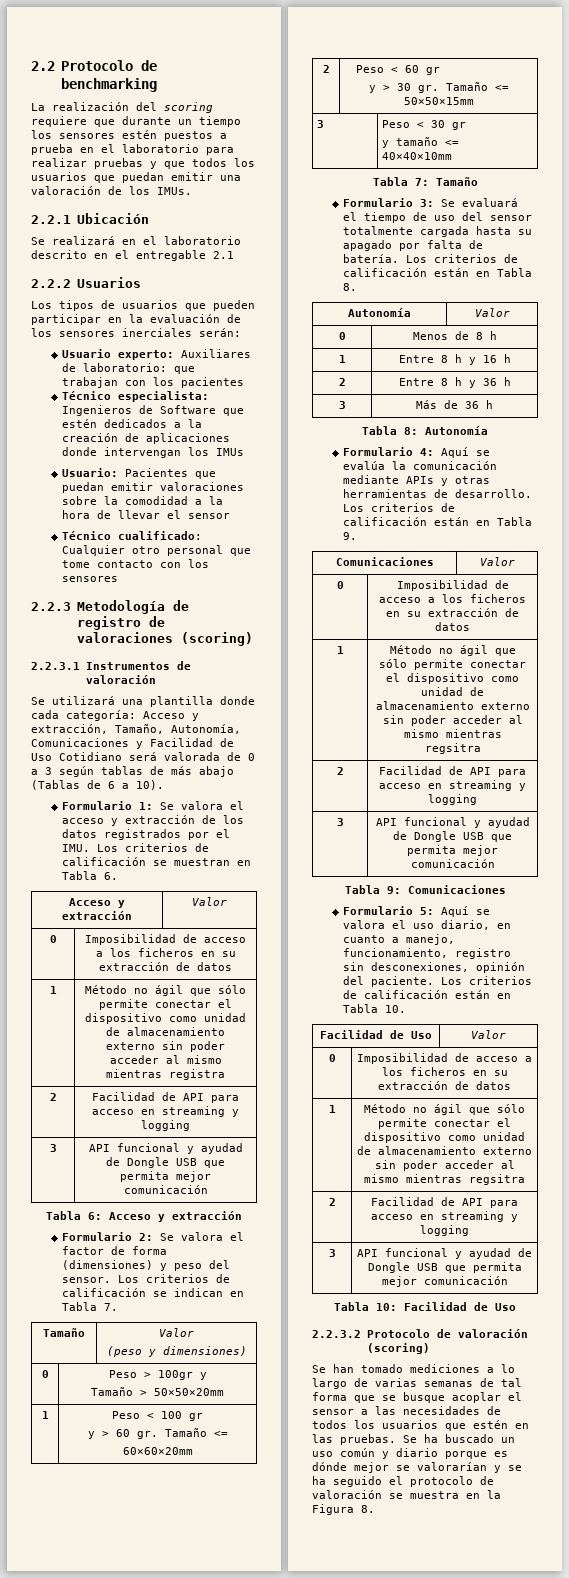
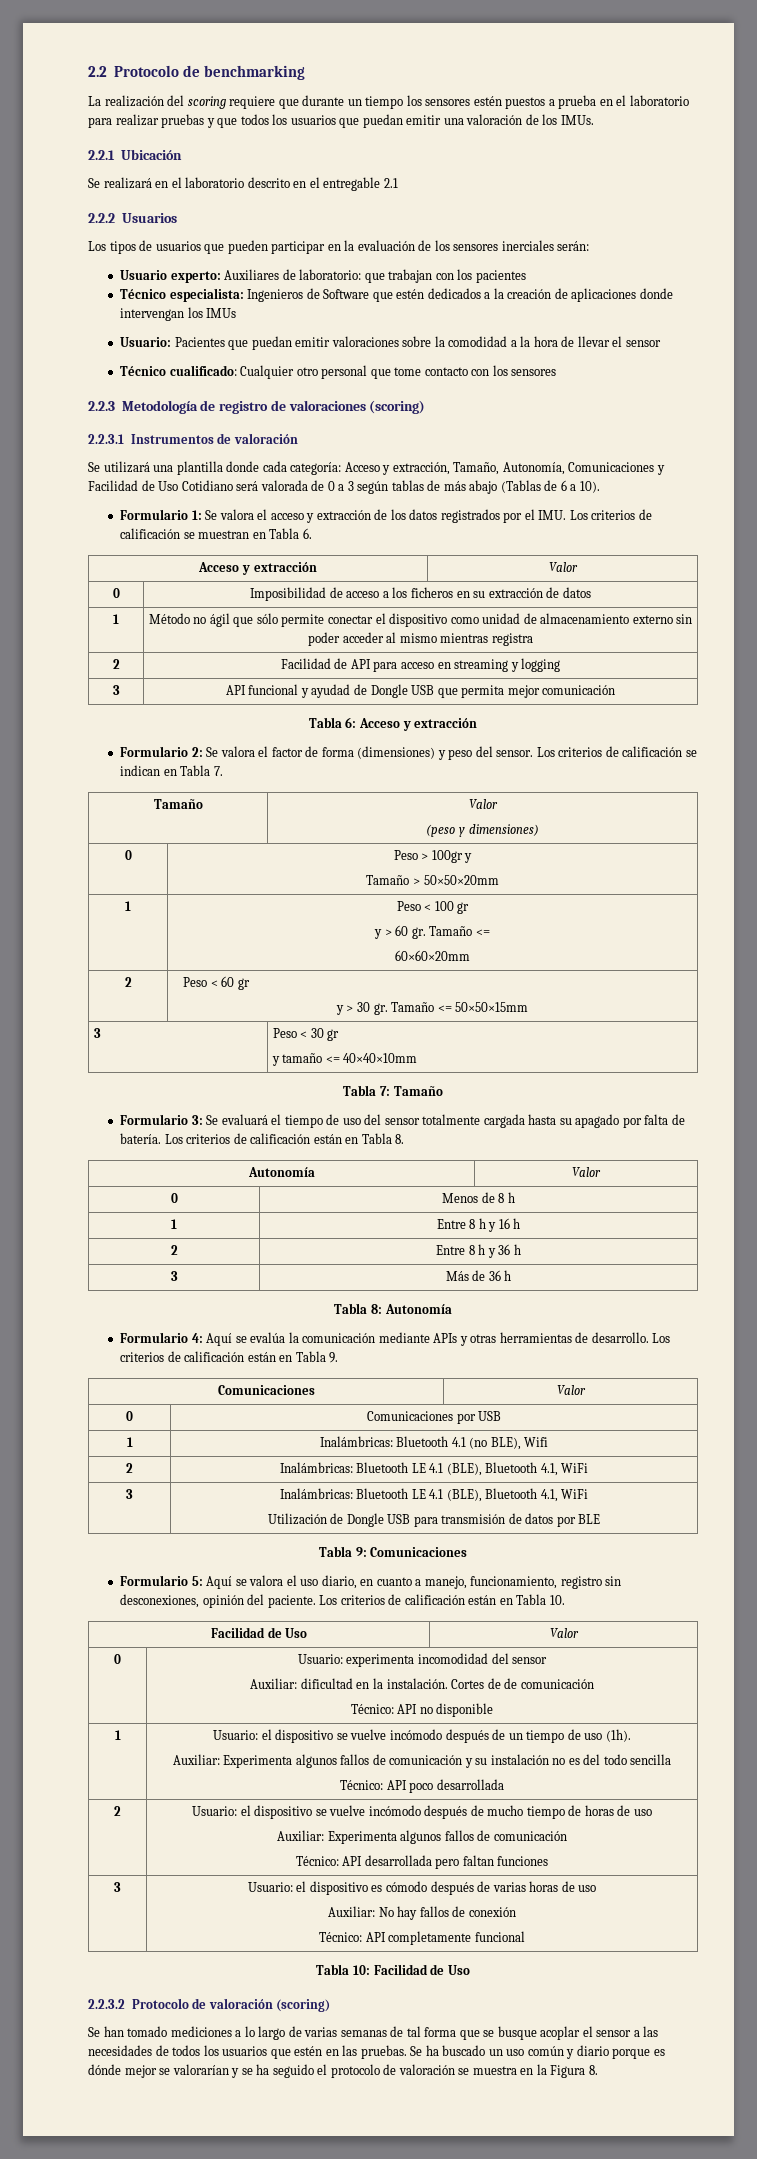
  Comunicaciones | Valor
- 0 | Imposibilidad de acceso a los ficheros en su extracción de datos
- 1 | Método no ágil que sólo permite conectar el dispositivo como unidad de almacenamiento externo sin poder acceder al mismo mientras regsitra
- 2 | Facilidad de API para acceso en streaming y logging
- 3 | API funcional y ayudad de Dongle USB que permita mejor comunicación
+ 0 | Comunicaciones por USB
+ 1 | Inalámbricas: Bluetooth 4.1 (no BLE), Wifi
+ 2 | Inalámbricas: Bluetooth LE 4.1 (BLE), Bluetooth 4.1, WiFi
+ 3 | Inalámbricas: Bluetooth LE 4.1 (BLE), Bluetooth 4.1, WiFi
+ Utilización de Dongle USB para transmisión de datos por BLE
  Facilidad de Uso | Valor
- 0 | Imposibilidad de acceso a los ficheros en su extracción de datos
- 1 | Método no ágil que sólo permite conectar el dispositivo como unidad de almacenamiento externo sin poder acceder al mismo mientras regsitra
- 2 | Facilidad de API para acceso en streaming y logging
- 3 | API funcional y ayudad de Dongle USB que permita mejor comunicación
+ 0 | Usuario: experimenta incomodidad del sensor
+ Auxiliar: dificultad en la instalación. Cortes de de comunicación
+ Técnico: API no disponible
+ 1 | Usuario: el dispositivo se vuelve incómodo después de un tiempo de uso (1h).
+ Auxiliar: Experimenta algunos fallos de comunicación y su instalación no es del todo sencilla
+ Técnico: API poco desarrollada
+ 2 | Usuario: el dispositivo se vuelve incómodo después de mucho tiempo de horas de uso
+ Auxiliar: Experimenta algunos fallos de comunicación
+ Técnico: API desarrollada pero faltan funciones
+ 3 | Usuario: el dispositivo es cómodo después de varias horas de uso
+ Auxiliar: No hay fallos de conexión
+ Técnico: API completamente funcional

